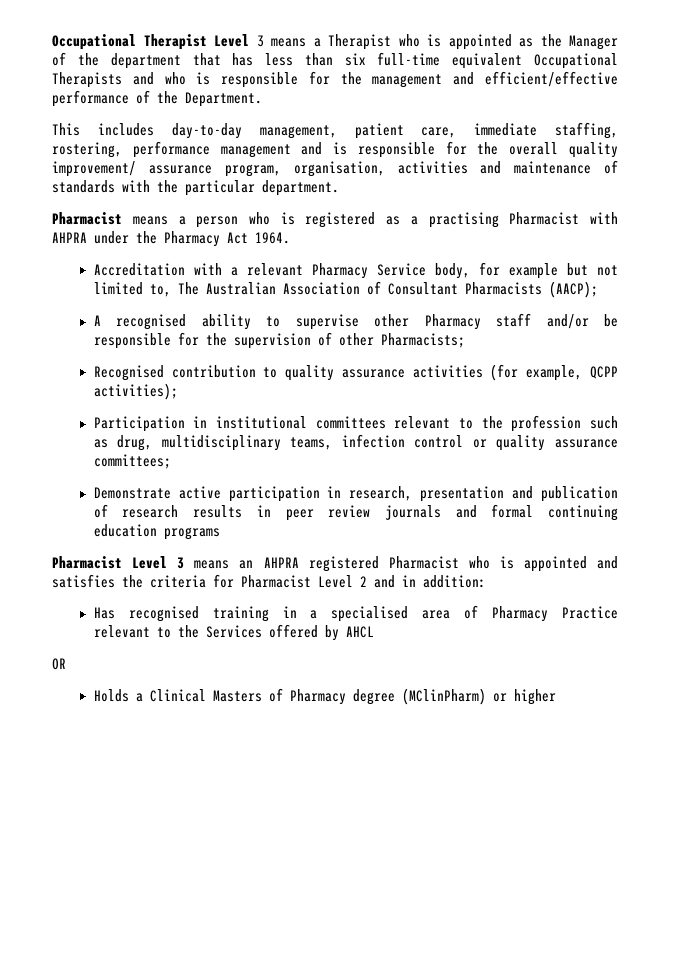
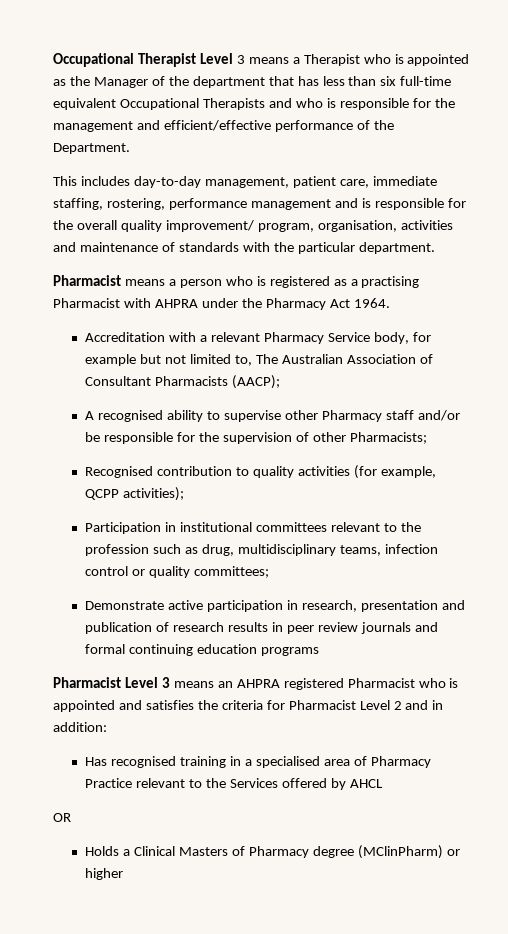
- This includes day-to-day management, patient care, immediate staffing, rostering, performance management and is responsible for the overall quality improvement/ assurance program, organisation, activities and maintenance of standards with the particular department.
+ This includes day-to-day management, patient care, immediate staffing, rostering, performance management and is responsible for the overall quality improvement/ program, organisation, activities and maintenance of standards with the particular department.
- Recognised contribution to quality assurance activities (for example, QCPP activities);
+ Recognised contribution to quality activities (for example, QCPP activities);
- Participation in institutional committees relevant to the profession such as drug, multidisciplinary teams, infection control or quality assurance committees;
+ Participation in institutional committees relevant to the profession such as drug, multidisciplinary teams, infection control or quality committees;

